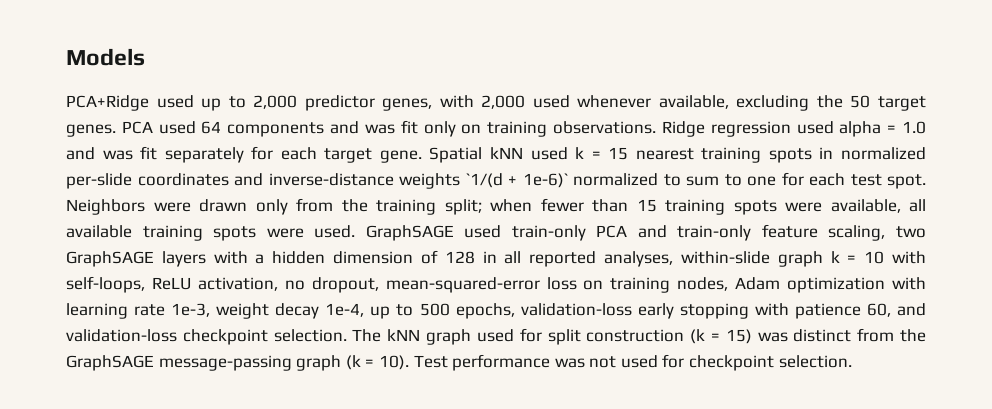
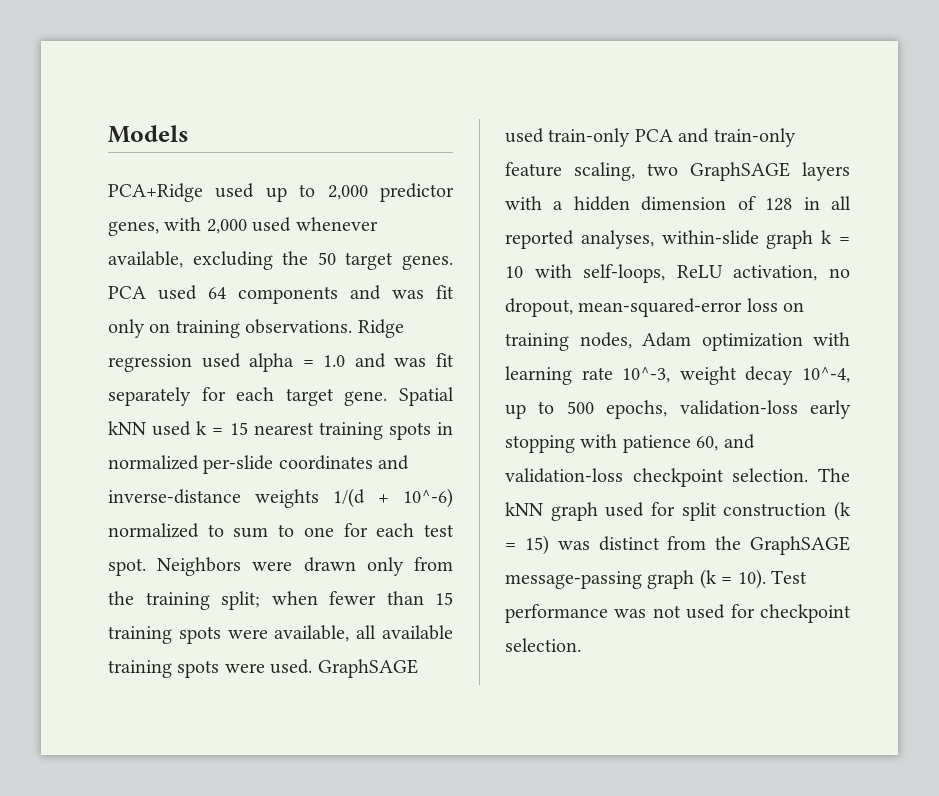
- Spatial kNN used k = 15 nearest training spots in normalized per-slide coordinates and inverse-distance weights `1/(d + 1e-6)` normalized to sum to one for each test spot.
+ Spatial kNN used k = 15 nearest training spots in normalized per-slide coordinates and inverse-distance weights 1/(d + 10^-6) normalized to sum to one for each test spot.
- GraphSAGE used train-only PCA and train-only feature scaling, two GraphSAGE layers with a hidden dimension of 128 in all reported analyses, within-slide graph k = 10 with self-loops, ReLU activation, no dropout, mean-squared-error loss on training nodes, Adam optimization with learning rate 1e-3, weight decay 1e-4, up to 500 epochs, validation-loss early stopping with patience 60, and validation-loss checkpoint selection.
+ GraphSAGE used train-only PCA and train-only feature scaling, two GraphSAGE layers with a hidden dimension of 128 in all reported analyses, within-slide graph k = 10 with self-loops, ReLU activation, no dropout, mean-squared-error loss on training nodes, Adam optimization with learning rate 10^-3, weight decay 10^-4, up to 500 epochs, validation-loss early stopping with patience 60, and validation-loss checkpoint selection.

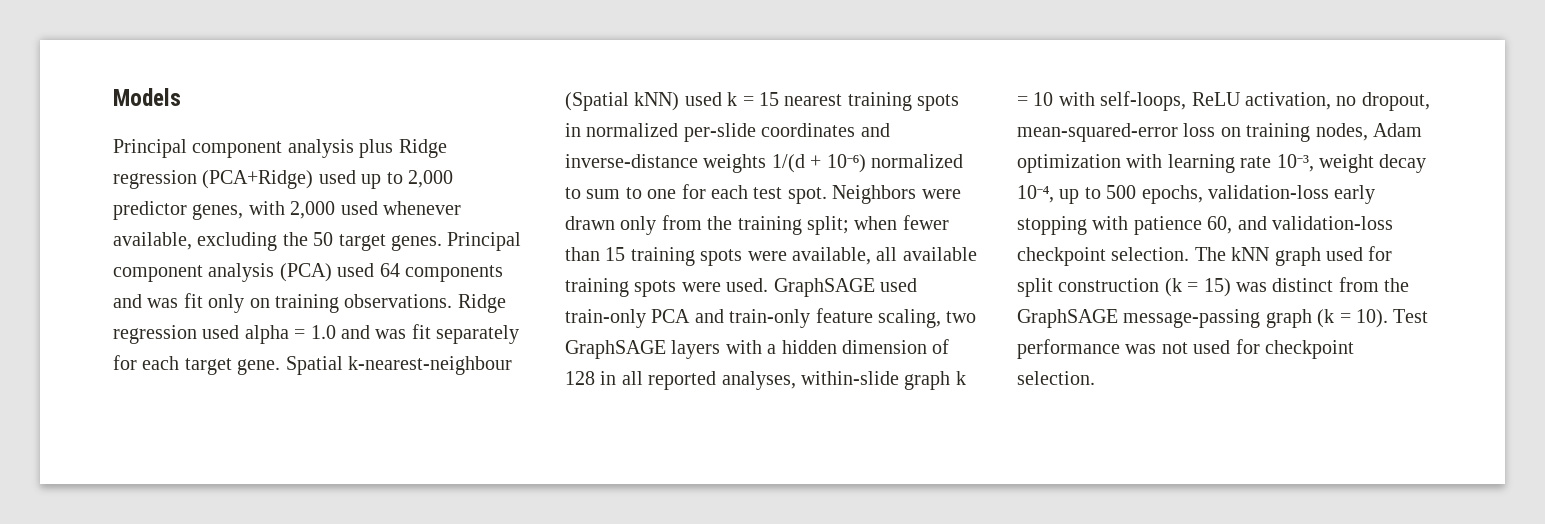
- PCA+Ridge used up to 2,000 predictor genes, with 2,000 used whenever available, excluding the 50 target genes.
+ Principal component analysis plus Ridge regression (PCA+Ridge) used up to 2,000 predictor genes, with 2,000 used whenever available, excluding the 50 target genes.
- PCA used 64 components and was fit only on training observations.
+ Principal component analysis (PCA) used 64 components and was fit only on training observations.
- Spatial kNN used k = 15 nearest training spots in normalized per-slide coordinates and inverse-distance weights 1/(d + 10^-6) normalized to sum to one for each test spot.
+ Spatial k-nearest-neighbour (Spatial kNN) used k = 15 nearest training spots in normalized per-slide coordinates and inverse-distance weights 1/(d + 10⁻⁶) normalized to sum to one for each test spot.
- GraphSAGE used train-only PCA and train-only feature scaling, two GraphSAGE layers with a hidden dimension of 128 in all reported analyses, within-slide graph k = 10 with self-loops, ReLU activation, no dropout, mean-squared-error loss on training nodes, Adam optimization with learning rate 10^-3, weight decay 10^-4, up to 500 epochs, validation-loss early stopping with patience 60, and validation-loss checkpoint selection.
+ GraphSAGE used train-only PCA and train-only feature scaling, two GraphSAGE layers with a hidden dimension of 128 in all reported analyses, within-slide graph k = 10 with self-loops, ReLU activation, no dropout, mean-squared-error loss on training nodes, Adam optimization with learning rate 10⁻³, weight decay 10⁻⁴, up to 500 epochs, validation-loss early stopping with patience 60, and validation-loss checkpoint selection.

